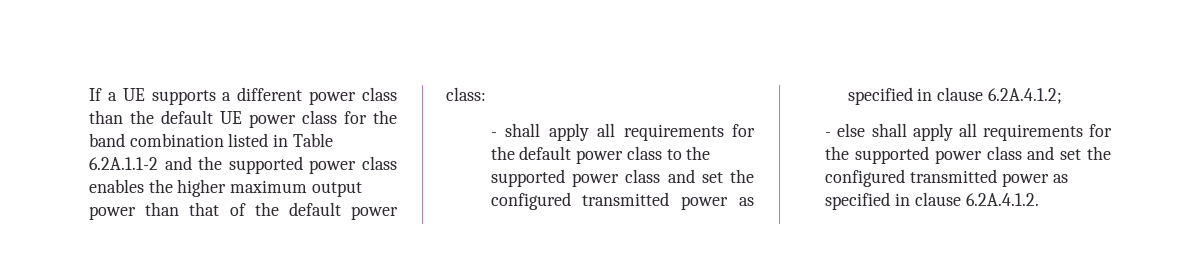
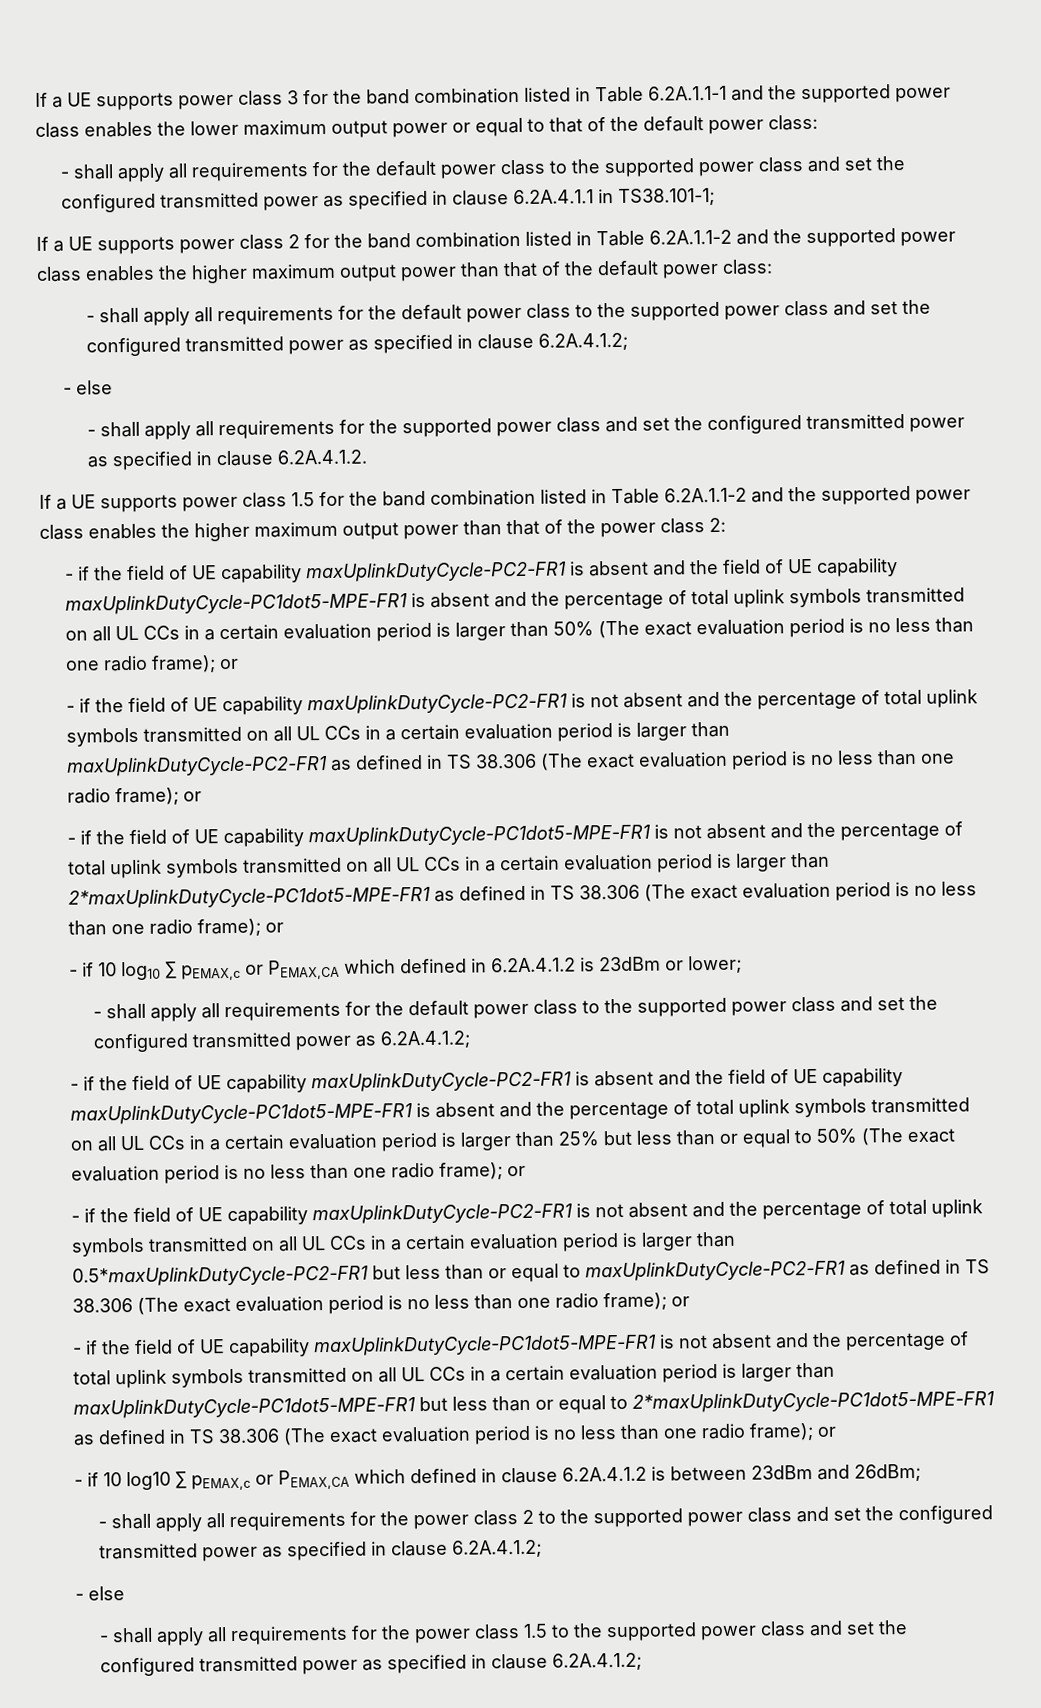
- If a UE supports a different power class than the default UE power class for the band combination listed in Table 6.2A.1.1-2 and the supported power class enables the higher maximum output power than that of the default power class:
+ If a UE supports power class 3 for the band combination listed in Table 6.2A.1.1-1 and the supported power class enables the lower maximum output power or equal to that of the default power class:
+ - shall apply all requirements for the default power class to the supported power class and set the configured transmitted power as specified in clause 6.2A.4.1.1 in TS38.101-1;
+ If a UE supports power class 2 for the band combination listed in Table 6.2A.1.1-2 and the supported power class enables the higher maximum output power than that of the default power class:
  - shall apply all requirements for the default power class to the supported power class and set the configured transmitted power as specified in clause 6.2A.4.1.2;
- - else shall apply all requirements for the supported power class and set the configured transmitted power as specified in clause 6.2A.4.1.2.
+ - else
+ - shall apply all requirements for the supported power class and set the configured transmitted power as specified in clause 6.2A.4.1.2.
+ If a UE supports power class 1.5 for the band combination listed in Table 6.2A.1.1-2 and the supported power class enables the higher maximum output power than that of the power class 2:
+ - if the field of UE capability maxUplinkDutyCycle-PC2-FR1 is absent and the field of UE capability maxUplinkDutyCycle-PC1dot5-MPE-FR1 is absent and the percentage of total uplink symbols transmitted on all UL CCs in a certain evaluation period is larger than 50% (The exact evaluation period is no less than one radio frame); or
+ - if the field of UE capability maxUplinkDutyCycle-PC2-FR1 is not absent and the percentage of total uplink symbols transmitted on all UL CCs in a certain evaluation period is larger than maxUplinkDutyCycle-PC2-FR1 as defined in TS 38.306 (The exact evaluation period is no less than one radio frame); or
+ - if the field of UE capability maxUplinkDutyCycle-PC1dot5-MPE-FR1 is not absent and the percentage of total uplink symbols transmitted on all UL CCs in a certain evaluation period is larger than 2*maxUplinkDutyCycle-PC1dot5-MPE-FR1 as defined in TS 38.306 (The exact evaluation period is no less than one radio frame); or
+ - if 10 log10 ∑ pEMAX,c or PEMAX,CA which defined in 6.2A.4.1.2 is 23dBm or lower;
+ - shall apply all requirements for the default power class to the supported power class and set the configured transmitted power as 6.2A.4.1.2;
+ - if the field of UE capability maxUplinkDutyCycle-PC2-FR1 is absent and the field of UE capability maxUplinkDutyCycle-PC1dot5-MPE-FR1 is absent and the percentage of total uplink symbols transmitted on all UL CCs in a certain evaluation period is larger than 25% but less than or equal to 50% (The exact evaluation period is no less than one radio frame); or
+ - if the field of UE capability maxUplinkDutyCycle-PC2-FR1 is not absent and the percentage of total uplink symbols transmitted on all UL CCs in a certain evaluation period is larger than 0.5*maxUplinkDutyCycle-PC2-FR1 but less than or equal to maxUplinkDutyCycle-PC2-FR1 as defined in TS 38.306 (The exact evaluation period is no less than one radio frame); or
+ - if the field of UE capability maxUplinkDutyCycle-PC1dot5-MPE-FR1 is not absent and the percentage of total uplink symbols transmitted on all UL CCs in a certain evaluation period is larger than maxUplinkDutyCycle-PC1dot5-MPE-FR1 but less than or equal to 2*maxUplinkDutyCycle-PC1dot5-MPE-FR1 as defined in TS 38.306 (The exact evaluation period is no less than one radio frame); or
+ - if 10 log10 ∑ pEMAX,c or PEMAX,CA which defined in clause 6.2A.4.1.2 is between 23dBm and 26dBm;
+ - shall apply all requirements for the power class 2 to the supported power class and set the configured transmitted power as specified in clause 6.2A.4.1.2;
+ - else
+ - shall apply all requirements for the power class 1.5 to the supported power class and set the configured transmitted power as specified in clause 6.2A.4.1.2;

